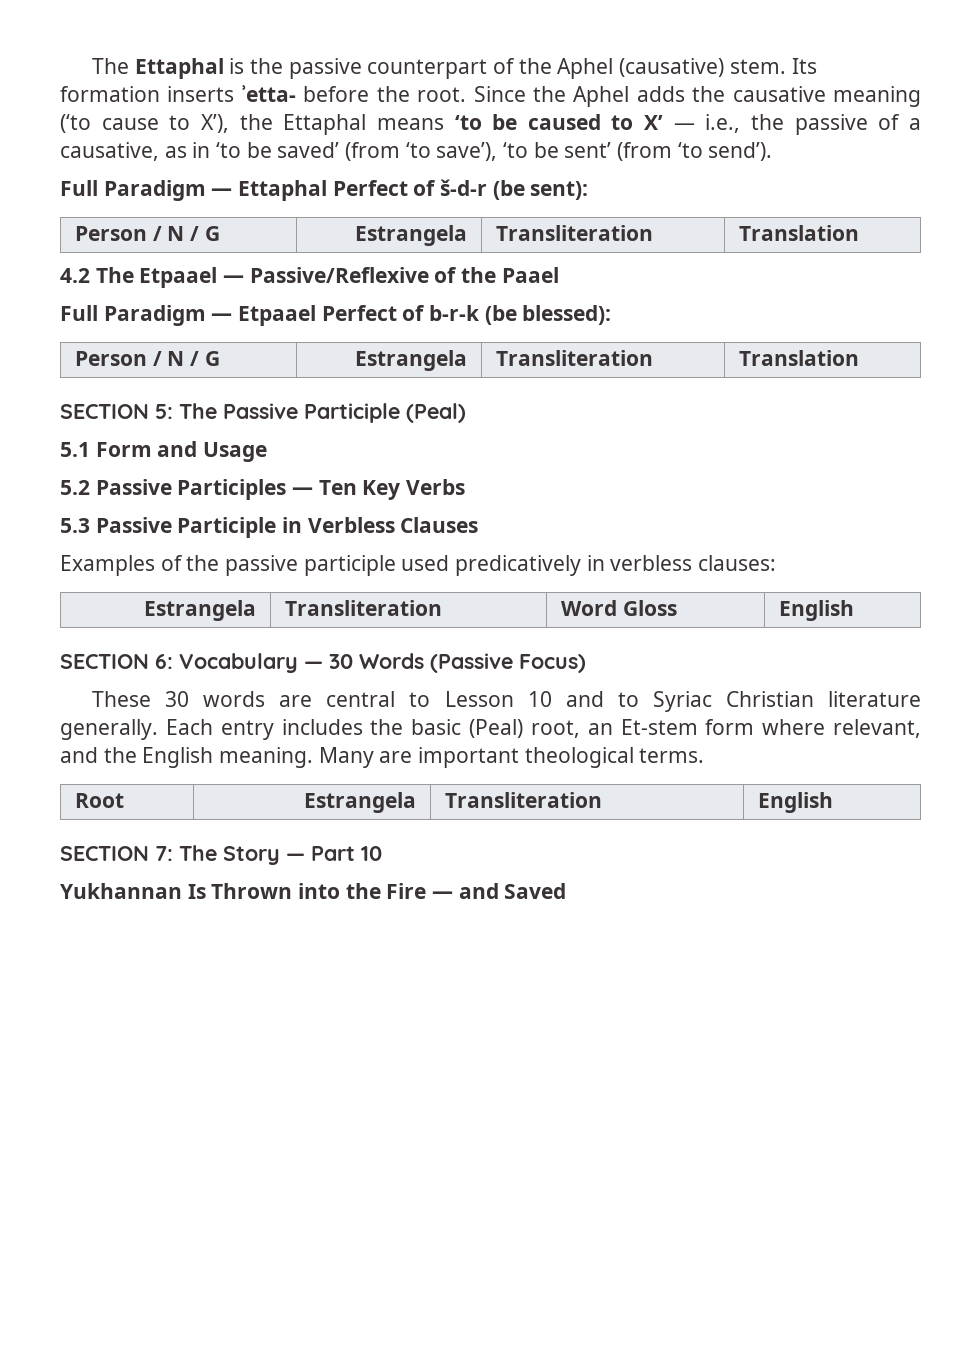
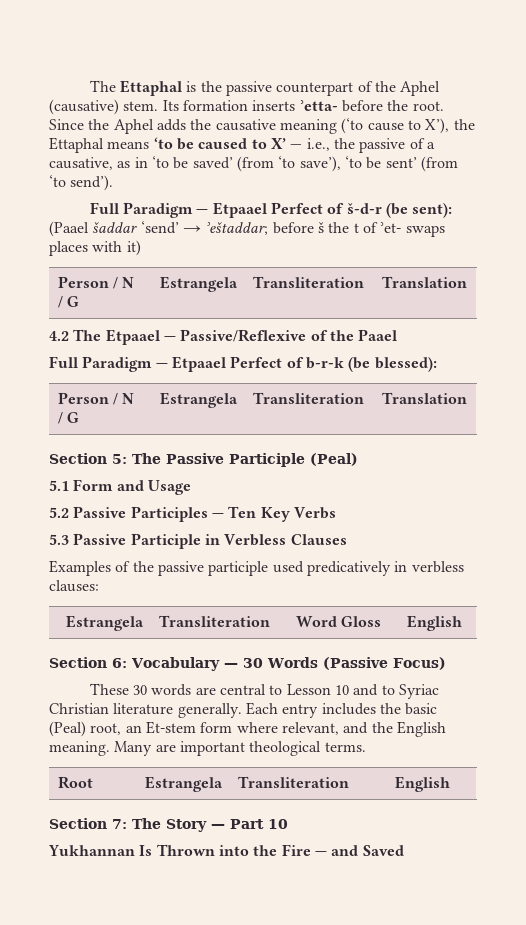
- Full Paradigm — Ettaphal Perfect of š-d-r (be sent):
+ Full Paradigm — Etpaael Perfect of š-d-r (be sent): (Paael šaddar ‘send’ → ʾeštaddar; before š the t of ʾet- swaps places with it)
- SECTION 5: The Passive Participle (Peal)
+ Section 5: The Passive Participle (Peal)
- SECTION 6: Vocabulary — 30 Words (Passive Focus)
+ Section 6: Vocabulary — 30 Words (Passive Focus)
- SECTION 7: The Story — Part 10
+ Section 7: The Story — Part 10

